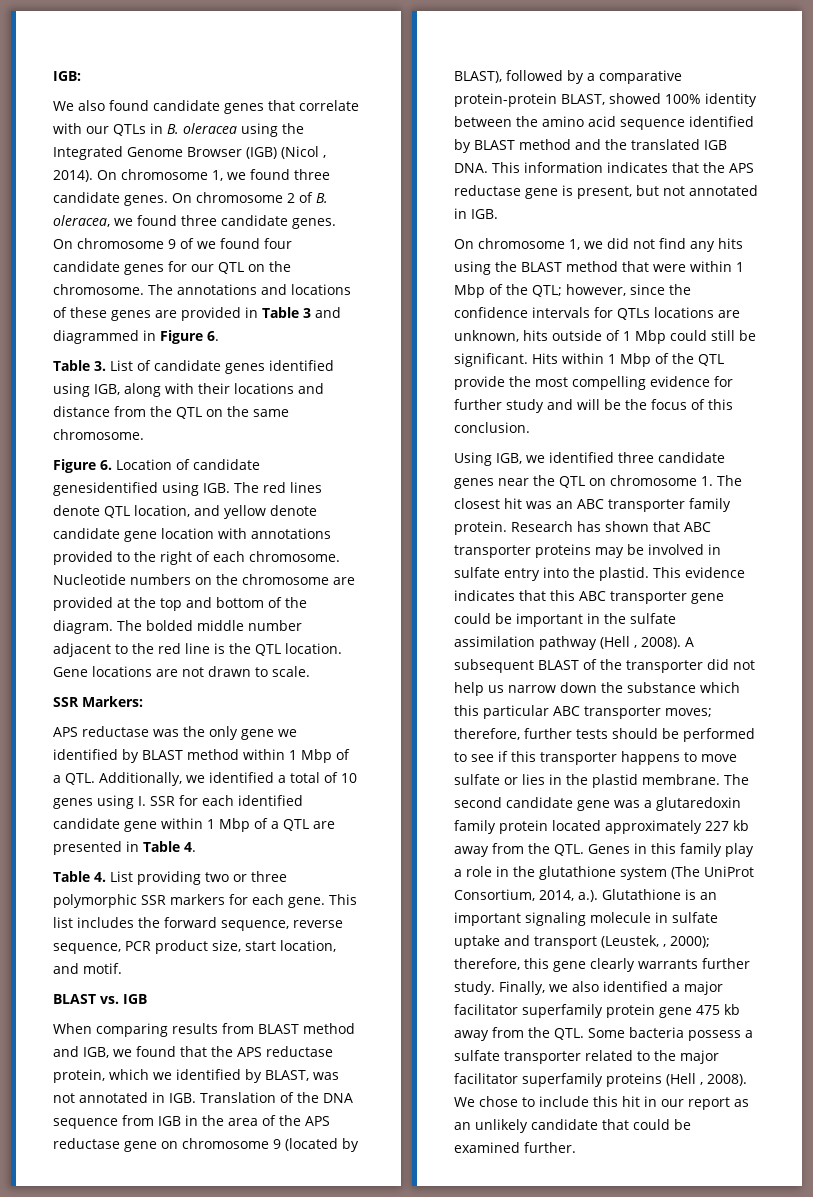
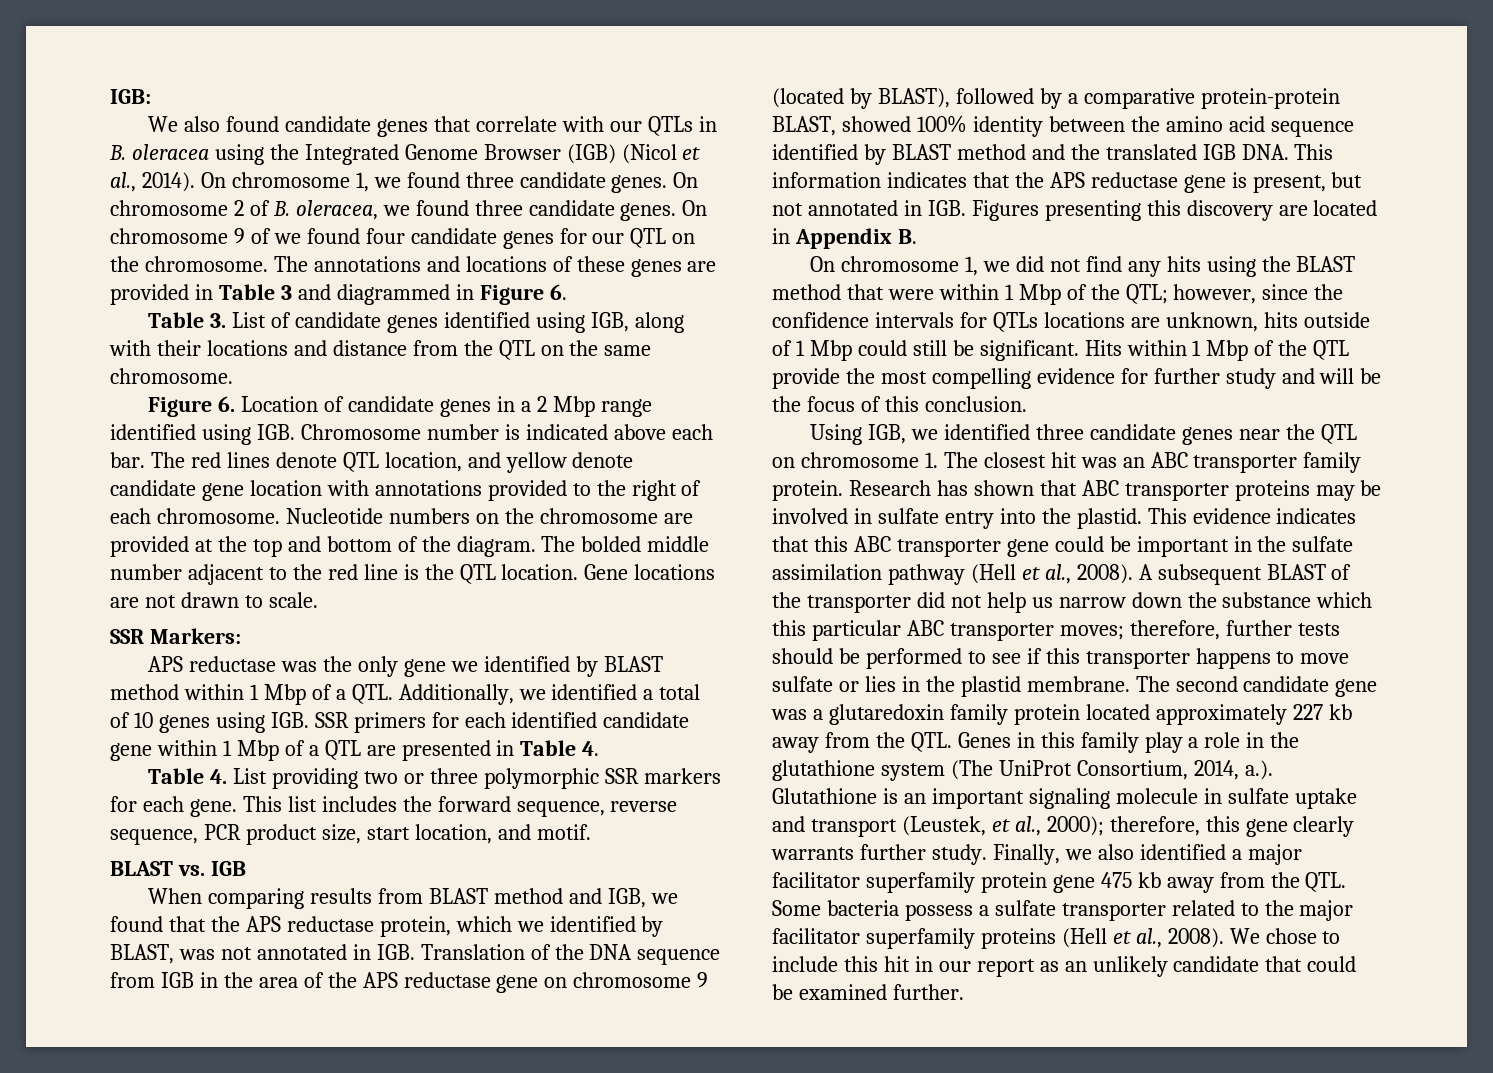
- We also found candidate genes that correlate with our QTLs in B. oleracea using the Integrated Genome Browser (IGB) (Nicol , 2014).
+ We also found candidate genes that correlate with our QTLs in B. oleracea using the Integrated Genome Browser (IGB) (Nicol et al., 2014).
- Figure 6. Location of candidate genesidentified using IGB. The red lines denote QTL location, and yellow denote candidate gene location with annotations provided to the right of each chromosome.
+ Figure 6. Location of candidate genes in a 2 Mbp range identified using IGB. Chromosome number is indicated above each bar. The red lines denote QTL location, and yellow denote candidate gene location with annotations provided to the right of each chromosome.
- APS reductase was the only gene we identified by BLAST method within 1 Mbp of a QTL. Additionally, we identified a total of 10 genes using I. SSR for each identified candidate gene within 1 Mbp of a QTL are presented in Table 4.
+ APS reductase was the only gene we identified by BLAST method within 1 Mbp of a QTL. Additionally, we identified a total of 10 genes using IGB. SSR primers for each identified candidate gene within 1 Mbp of a QTL are presented in Table 4.
- When comparing results from BLAST method and IGB, we found that the APS reductase protein, which we identified by BLAST, was not annotated in IGB. Translation of the DNA sequence from IGB in the area of the APS reductase gene on chromosome 9 (located by BLAST), followed by a comparative protein-protein BLAST, showed 100% identity between the amino acid sequence identified by BLAST method and the translated IGB DNA. This information indicates that the APS reductase gene is present, but not annotated in IGB.
+ When comparing results from BLAST method and IGB, we found that the APS reductase protein, which we identified by BLAST, was not annotated in IGB. Translation of the DNA sequence from IGB in the area of the APS reductase gene on chromosome 9 (located by BLAST), followed by a comparative protein-protein BLAST, showed 100% identity between the amino acid sequence identified by BLAST method and the translated IGB DNA. This information indicates that the APS reductase gene is present, but not annotated in IGB. Figures presenting this discovery are located in Appendix B.
- This evidence indicates that this ABC transporter gene could be important in the sulfate assimilation pathway (Hell , 2008).
+ This evidence indicates that this ABC transporter gene could be important in the sulfate assimilation pathway (Hell et al., 2008).
- The second candidate gene was a glutaredoxin family protein located approximately 227 kb away from the QTL. Genes in this family play a role in the glutathione system (The UniProt Consortium, 2014, a.). Glutathione is an important signaling molecule in sulfate uptake and transport (Leustek, , 2000); therefore, this gene clearly warrants further study.
+ The second candidate gene was a glutaredoxin family protein located approximately 227 kb away from the QTL. Genes in this family play a role in the glutathione system (The UniProt Consortium, 2014, a.). Glutathione is an important signaling molecule in sulfate uptake and transport (Leustek, et al., 2000); therefore, this gene clearly warrants further study.
- Finally, we also identified a major facilitator superfamily protein gene 475 kb away from the QTL. Some bacteria possess a sulfate transporter related to the major facilitator superfamily proteins (Hell , 2008).
+ Finally, we also identified a major facilitator superfamily protein gene 475 kb away from the QTL. Some bacteria possess a sulfate transporter related to the major facilitator superfamily proteins (Hell et al., 2008).

